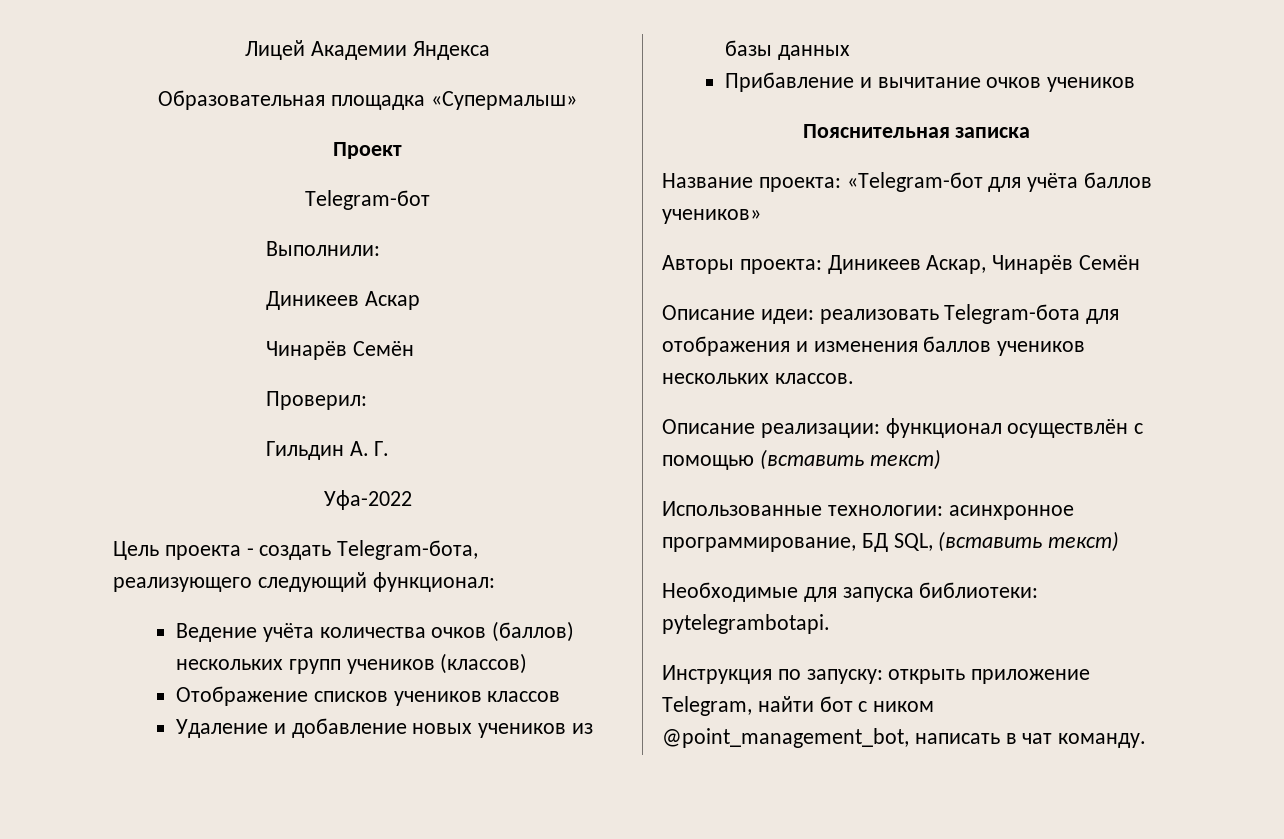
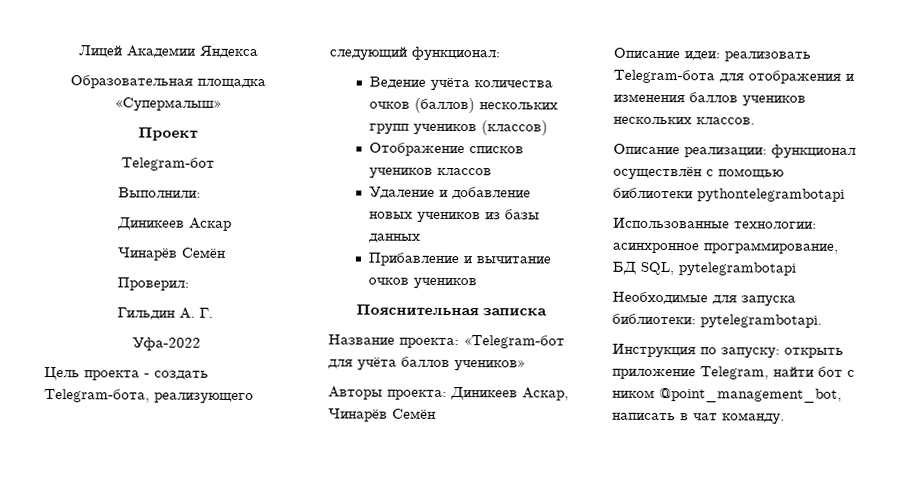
- Описание реализации: функционал осуществлён с помощью (вставить текст)
+ Описание реализации: функционал осуществлён с помощью библиотеки pythontelegrambotapi
- Использованные технологии: асинхронное программирование, БД SQL, (вставить текст)
+ Использованные технологии: асинхронное программирование, БД SQL, pytelegrambotapi

